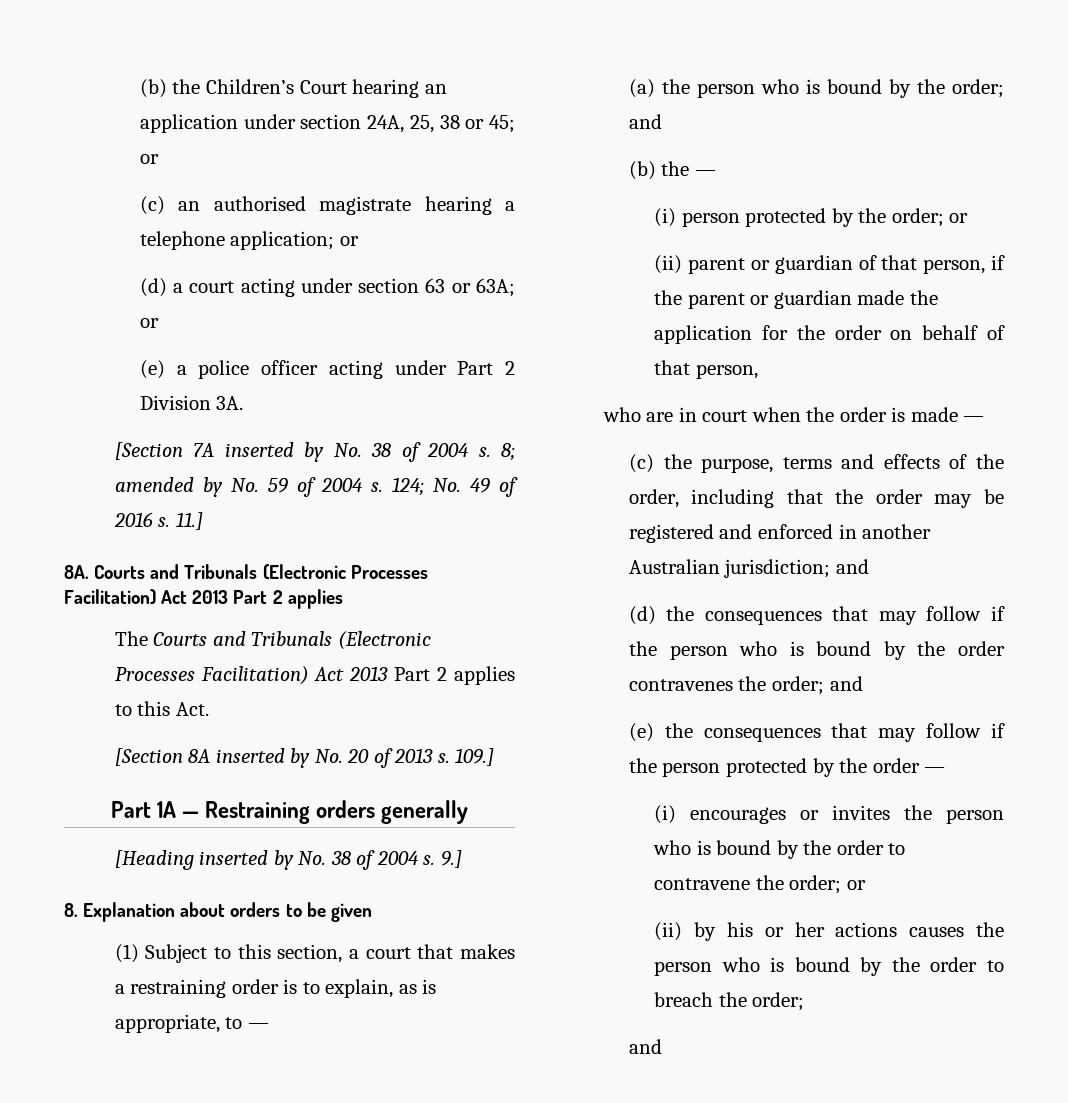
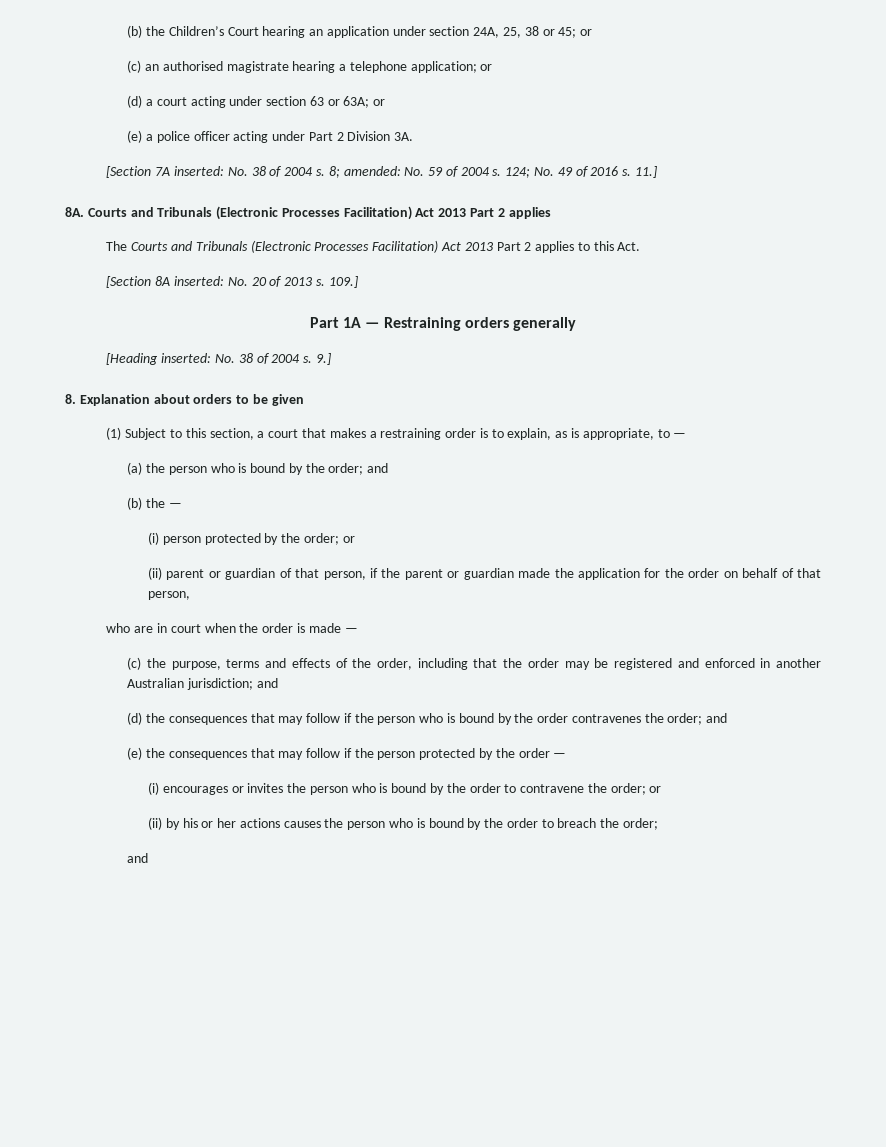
- [Section 7A inserted by No. 38 of 2004 s.
+ [Section 7A inserted: No. 38 of 2004 s.
- 8; amended by No. 59 of 2004 s.
+ 8; amended: No. 59 of 2004 s.
- [Section 8A inserted by No. 20 of 2013 s.
+ [Section 8A inserted: No. 20 of 2013 s.
- [Heading inserted by No. 38 of 2004 s.
+ [Heading inserted: No. 38 of 2004 s.

